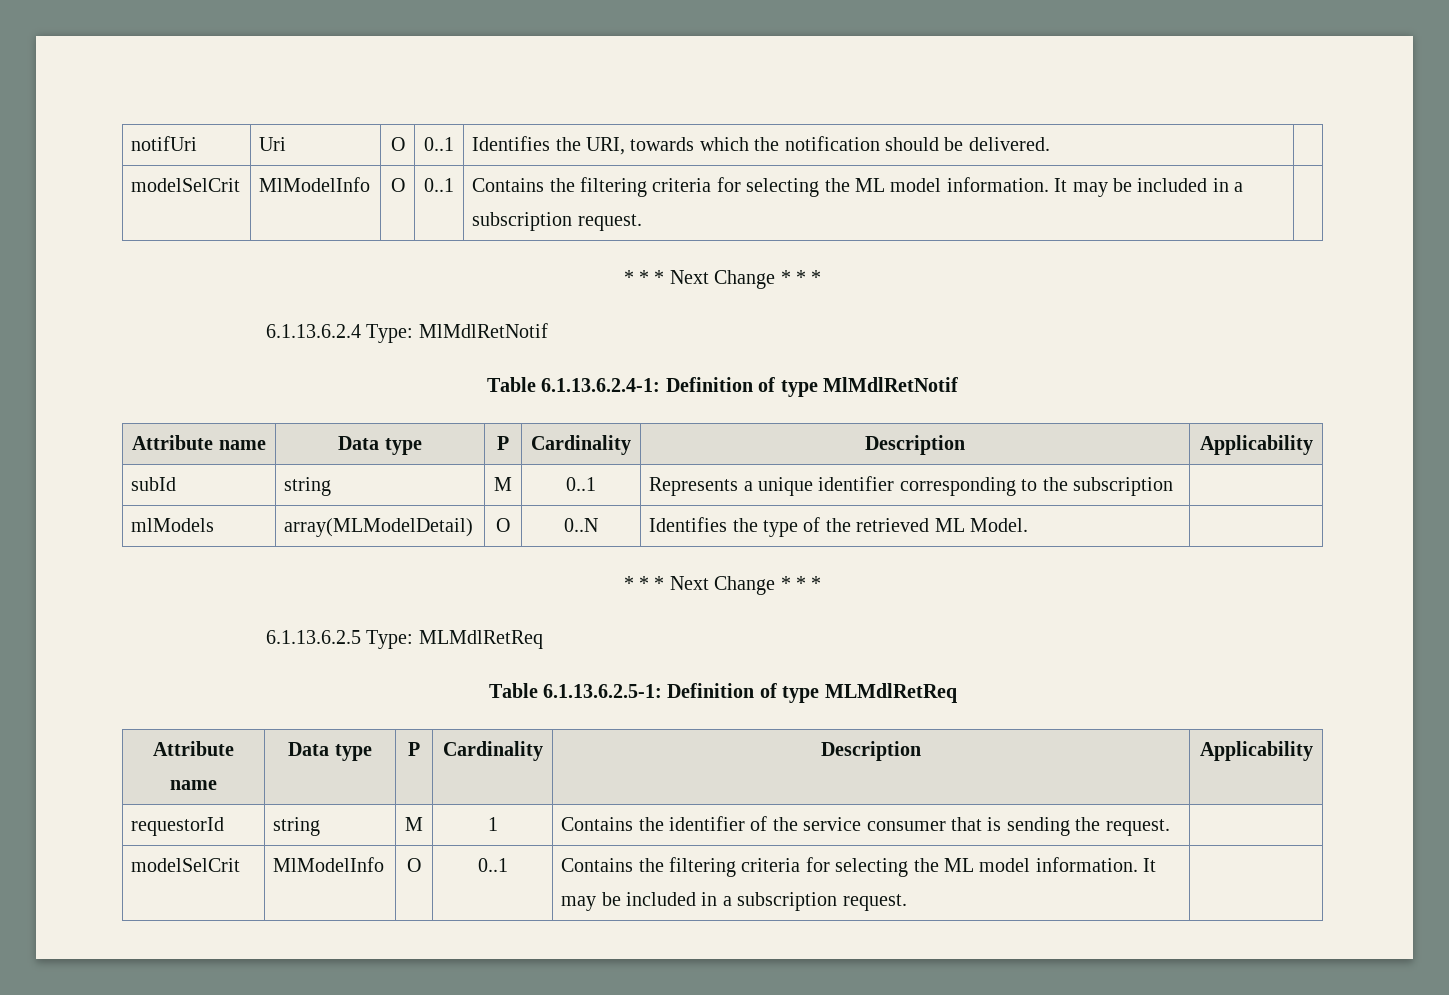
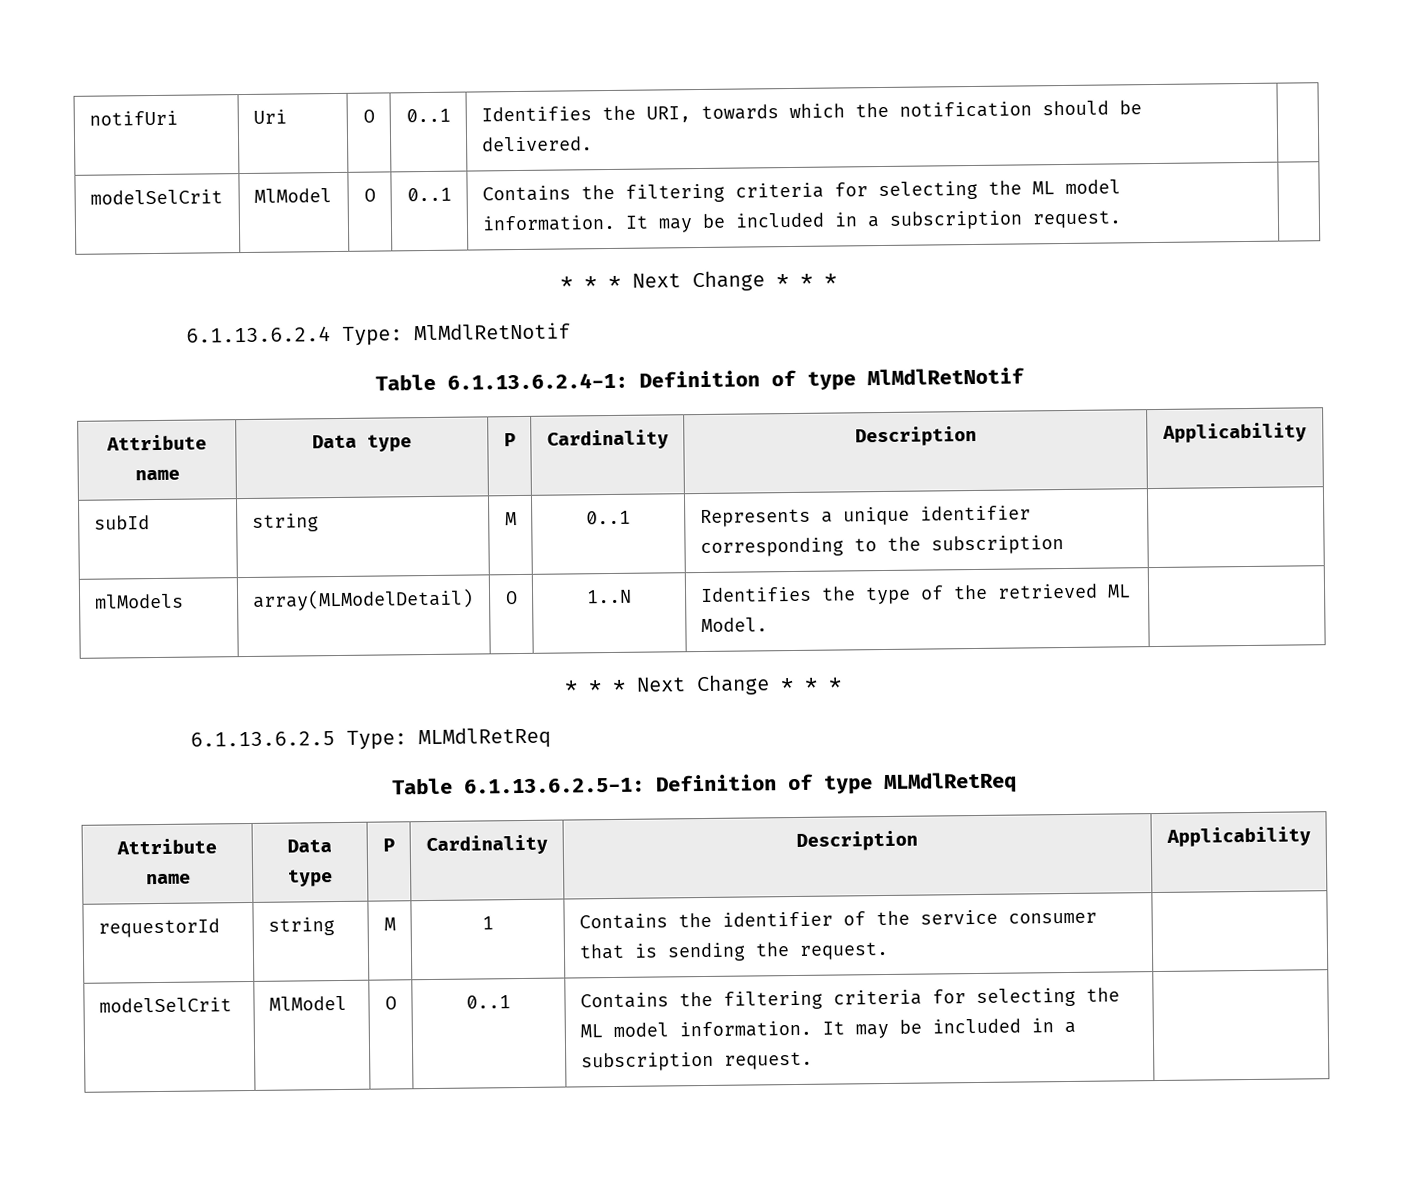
  notifUri | Uri | O | 0..1 | Identifies the URI, towards which the notification should be delivered. |
- modelSelCrit | MlModelInfo | O | 0..1 | Contains the filtering criteria for selecting the ML model information. It may be included in a subscription request. |
+ modelSelCrit | MlModel | O | 0..1 | Contains the filtering criteria for selecting the ML model information. It may be included in a subscription request. |
- mlModels | array(MLModelDetail) | O | 0..N | Identifies the type of the retrieved ML Model. |
+ mlModels | array(MLModelDetail) | O | 1..N | Identifies the type of the retrieved ML Model. |
  requestorId | string | M | 1 | Contains the identifier of the service consumer that is sending the request. |
- modelSelCrit | MlModelInfo | O | 0..1 | Contains the filtering criteria for selecting the ML model information. It may be included in a subscription request. |
+ modelSelCrit | MlModel | O | 0..1 | Contains the filtering criteria for selecting the ML model information. It may be included in a subscription request. |

